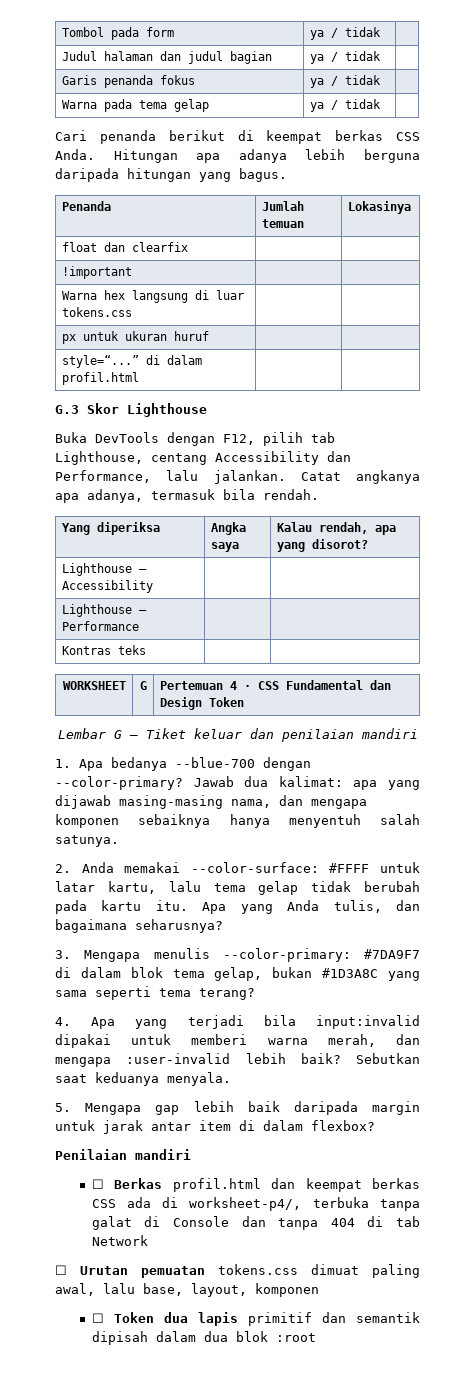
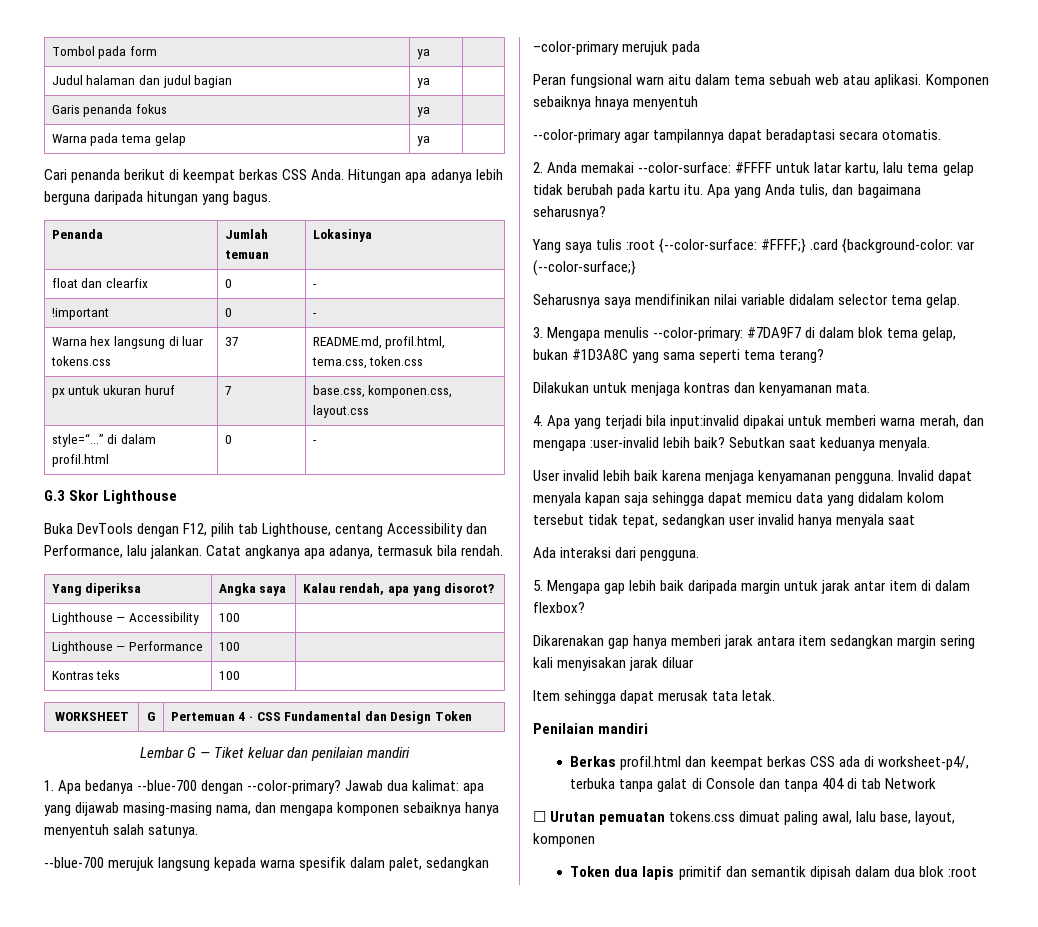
- Tombol pada form | ya / tidak |
+ Tombol pada form | ya |
- Judul halaman dan judul bagian | ya / tidak |
+ Judul halaman dan judul bagian | ya |
- Garis penanda fokus | ya / tidak |
+ Garis penanda fokus | ya |
- Warna pada tema gelap | ya / tidak |
+ Warna pada tema gelap | ya |
- float dan clearfix | |
+ float dan clearfix | 0 | -
- !important | |
+ !important | 0 | -
- Warna hex langsung di luar tokens.css | |
+ Warna hex langsung di luar tokens.css | 37 | README.md, profil.html, tema.css, token.css
- px untuk ukuran huruf | |
+ px untuk ukuran huruf | 7 | base.css, komponen.css, layout.css
- style=“...” di dalam profil.html | |
+ style=“...” di dalam profil.html | 0 | -
- Lighthouse — Accessibility | |
+ Lighthouse — Accessibility | 100 |
- Lighthouse — Performance | |
+ Lighthouse — Performance | 100 |
- Kontras teks | |
+ Kontras teks | 100 |
+ --blue-700 merujuk langsung kepada warna spesifik dalam palet, sedangkan –color-primary merujuk pada
+ Peran fungsional warn aitu dalam tema sebuah web atau aplikasi. Komponen sebaiknya hnaya menyentuh
+ --color-primary agar tampilannya dapat beradaptasi secara otomatis.
+ Yang saya tulis :root {--color-surface: #FFFF;} .card {background-color: var (--color-surface;}
+ Seharusnya saya mendifinikan nilai variable didalam selector tema gelap.
+ Dilakukan untuk menjaga kontras dan kenyamanan mata.
+ User invalid lebih baik karena menjaga kenyamanan pengguna. Invalid dapat menyala kapan saja sehingga dapat memicu data yang didalam kolom tersebut tidak tepat, sedangkan user invalid hanya menyala saat
+ Ada interaksi dari pengguna.
+ Dikarenakan gap hanya memberi jarak antara item sedangkan margin sering kali menyisakan jarak diluar
+ Item sehingga dapat merusak tata letak.
- ☐ Berkas profil.html dan keempat berkas CSS ada di worksheet-p4/, terbuka tanpa galat di Console dan tanpa 404 di tab Network
+ Berkas profil.html dan keempat berkas CSS ada di worksheet-p4/, terbuka tanpa galat di Console dan tanpa 404 di tab Network
- ☐ Token dua lapis primitif dan semantik dipisah dalam dua blok :root
+ Token dua lapis primitif dan semantik dipisah dalam dua blok :root

